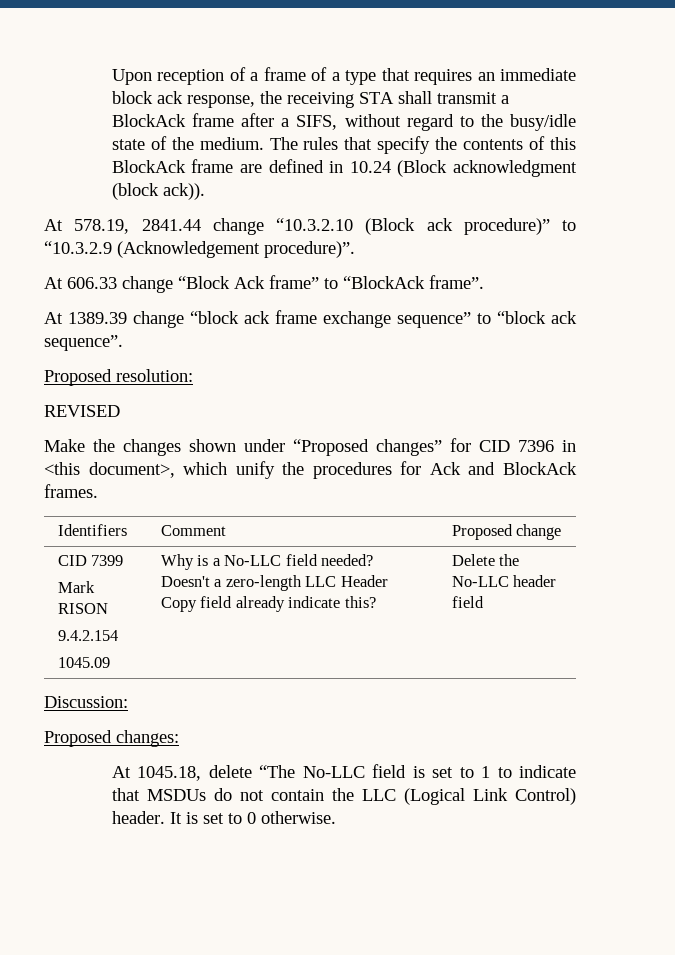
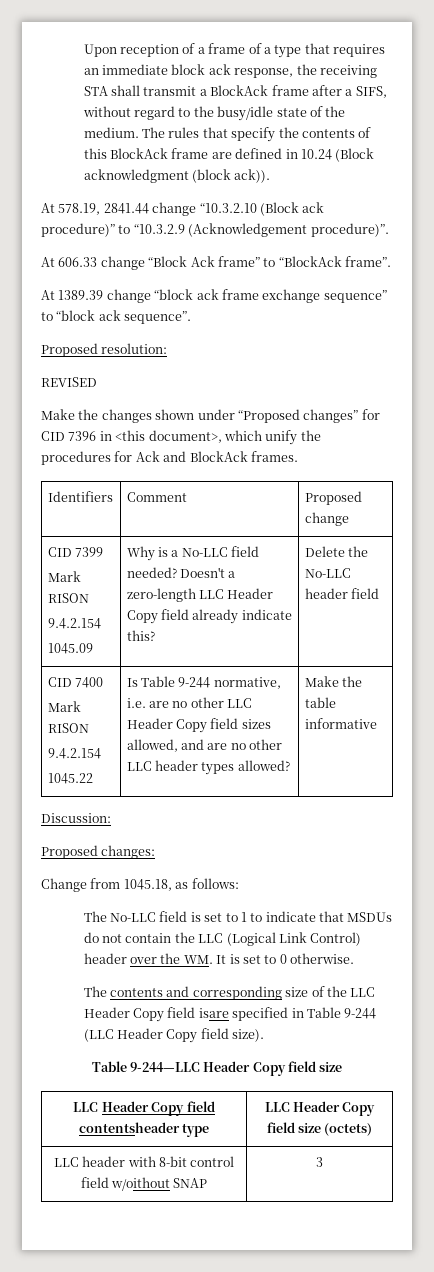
+ CID 7400
+ Mark RISON
+ 9.4.2.154
+ 1045.22 | Is Table 9-244 normative, i.e. are no other LLC Header Copy field sizes allowed, and are no other LLC header types allowed? | Make the table informative
  Discussion:
  Proposed changes:
- At 1045.18, delete “The No-LLC field is set to 1 to indicate that MSDUs do not contain the LLC (Logical Link Control) header. It is set to 0 otherwise.
+ Change from 1045.18, as follows:
+ The No-LLC field is set to 1 to indicate that MSDUs do not contain the LLC (Logical Link Control) header over the WM. It is set to 0 otherwise.
+ The contents and corresponding size of the LLC Header Copy field isare specified in Table 9-244 (LLC Header Copy field size).
+ Table 9-244—LLC Header Copy field size
+ LLC Header Copy field contentsheader type | LLC Header Copy field size (octets)
+ LLC header with 8-bit control field w/oithout SNAP | 3

